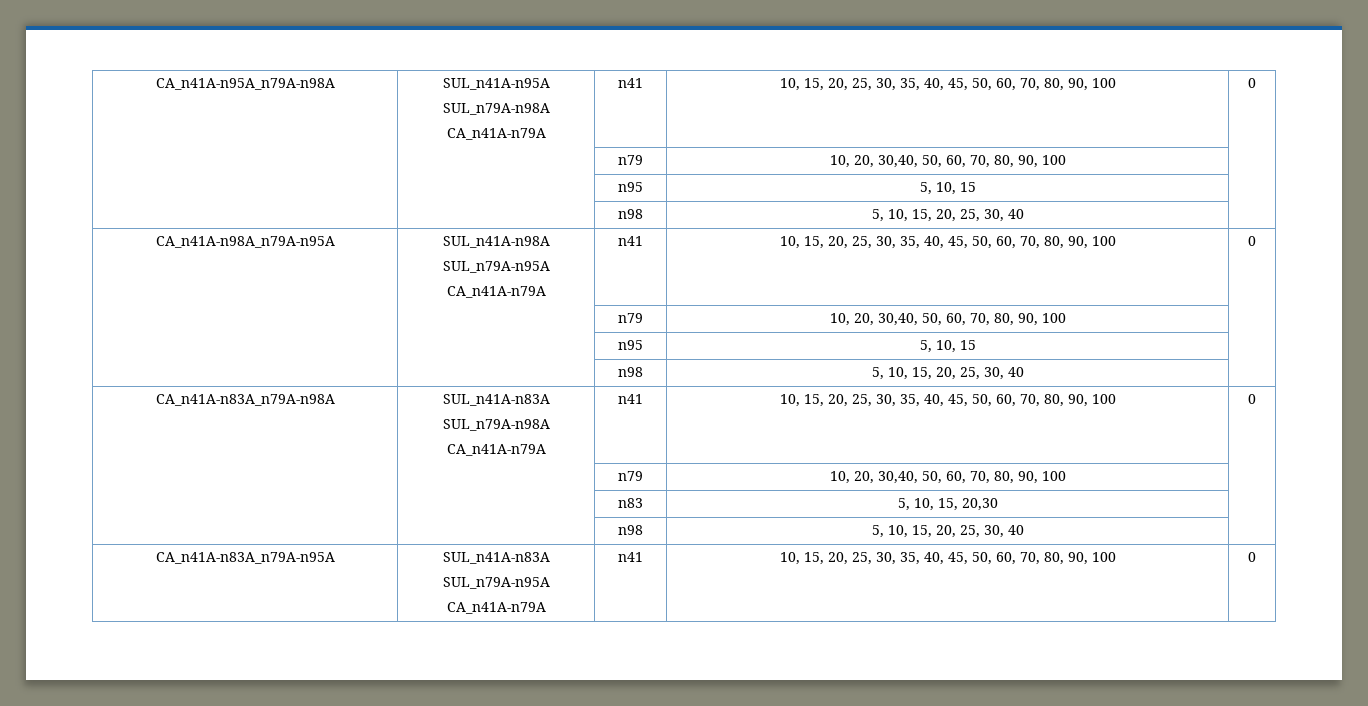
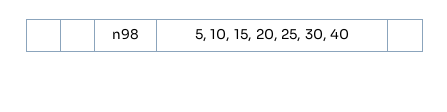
- CA_n41A-n95A_n79A-n98A | SUL_n41A-n95A
- SUL_n79A-n98A
- CA_n41A-n79A | n41 | 10, 15, 20, 25, 30, 35, 40, 45, 50, 60, 70, 80, 90, 100 | 0
- | | n79 | 10, 20, 30,40, 50, 60, 70, 80, 90, 100 |
- | | n95 | 5, 10, 15 |
  | | n98 | 5, 10, 15, 20, 25, 30, 40 |
- CA_n41A-n98A_n79A-n95A | SUL_n41A-n98A
- SUL_n79A-n95A
- CA_n41A-n79A | n41 | 10, 15, 20, 25, 30, 35, 40, 45, 50, 60, 70, 80, 90, 100 | 0
- | | n79 | 10, 20, 30,40, 50, 60, 70, 80, 90, 100 |
- | | n95 | 5, 10, 15 |
- | | n98 | 5, 10, 15, 20, 25, 30, 40 |
- CA_n41A-n83A_n79A-n98A | SUL_n41A-n83A
- SUL_n79A-n98A
- CA_n41A-n79A | n41 | 10, 15, 20, 25, 30, 35, 40, 45, 50, 60, 70, 80, 90, 100 | 0
- | | n79 | 10, 20, 30,40, 50, 60, 70, 80, 90, 100 |
- | | n83 | 5, 10, 15, 20,30 |
- | | n98 | 5, 10, 15, 20, 25, 30, 40 |
- CA_n41A-n83A_n79A-n95A | SUL_n41A-n83A
- SUL_n79A-n95A
- CA_n41A-n79A | n41 | 10, 15, 20, 25, 30, 35, 40, 45, 50, 60, 70, 80, 90, 100 | 0

